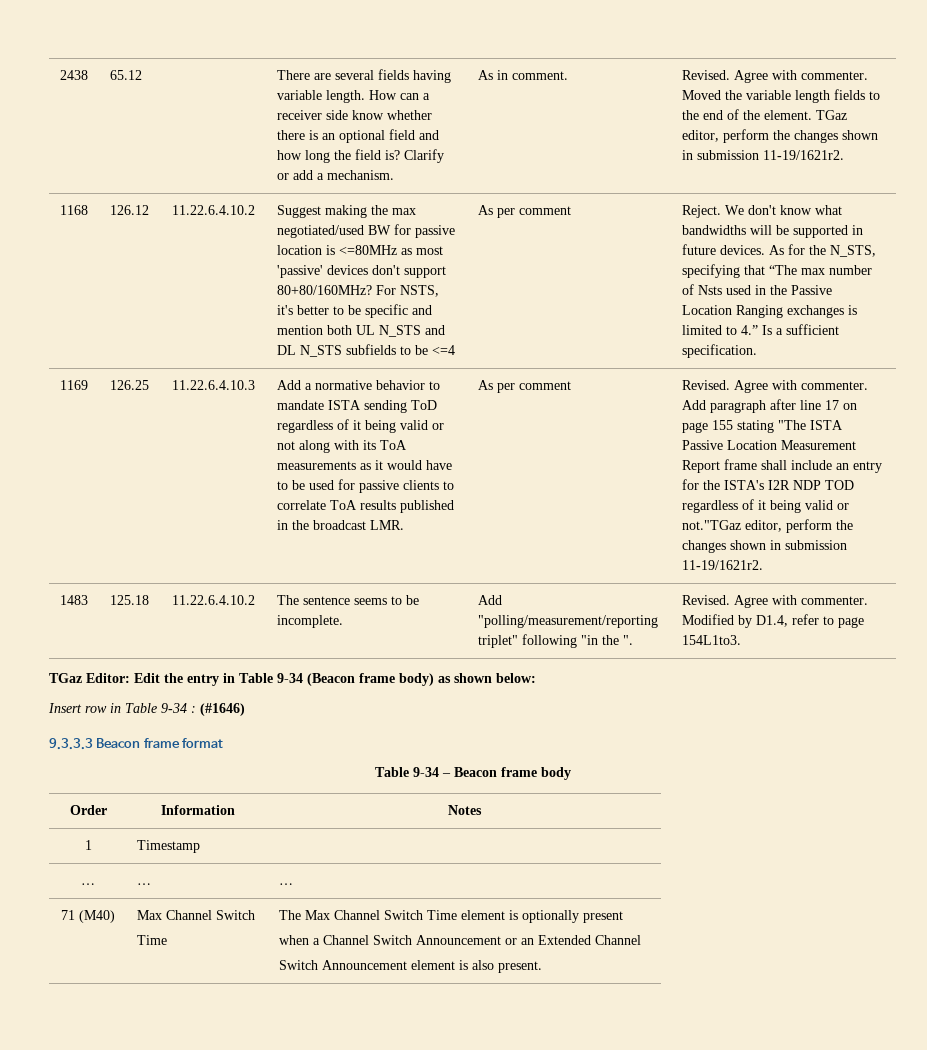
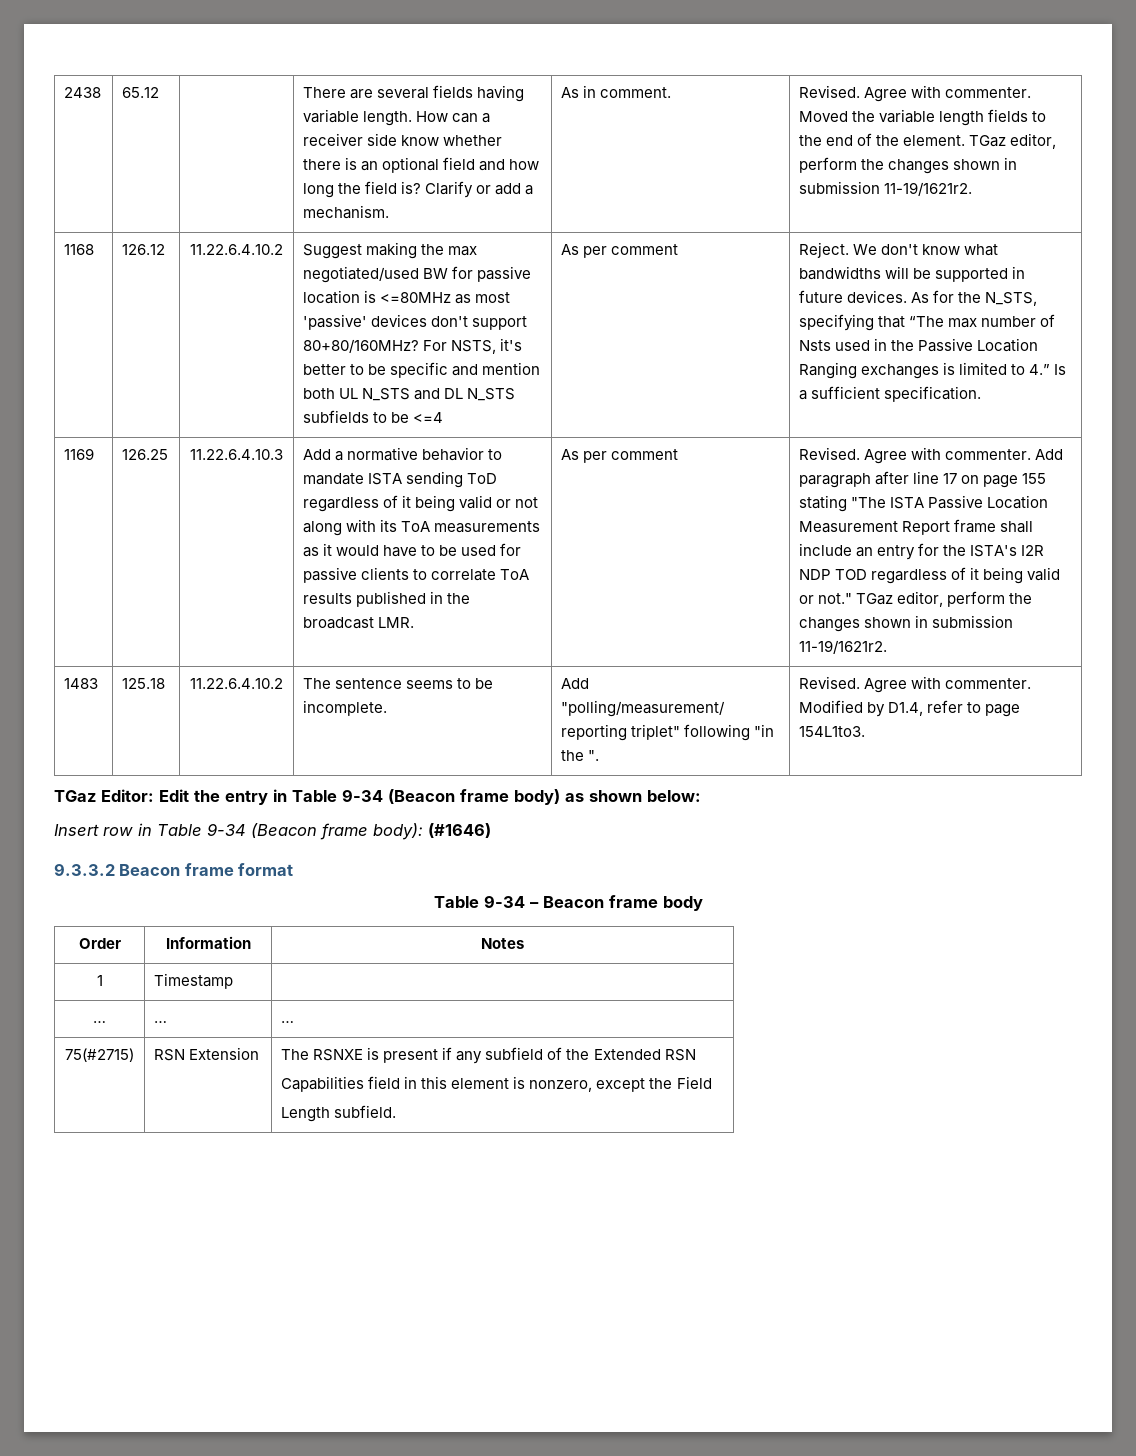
- Add paragraph after line 17 on page 155 stating "The ISTA Passive Location Measurement Report frame shall include an entry for the ISTA's I2R NDP TOD regardless of it being valid or not."TGaz editor, perform the changes shown in submission 11-19/1621r2.
+ Add paragraph after line 17 on page 155 stating "The ISTA Passive Location Measurement Report frame shall include an entry for the ISTA's I2R NDP TOD regardless of it being valid or not." TGaz editor, perform the changes shown in submission 11-19/1621r2.
- Insert row in Table 9-34 : (#1646)
+ Insert row in Table 9-34 (Beacon frame body): (#1646)
- 9.3.3.3 Beacon frame format
+ 9.3.3.2 Beacon frame format
- 71 (M40) | Max Channel Switch
- Time | The Max Channel Switch Time element is optionally present
- when a Channel Switch Announcement or an Extended Channel
- Switch Announcement element is also present.
+ 75(#2715) | RSN Extension | The RSNXE is present if any subfield of the Extended RSN
+ Capabilities field in this element is nonzero, except the Field
+ Length subfield.

